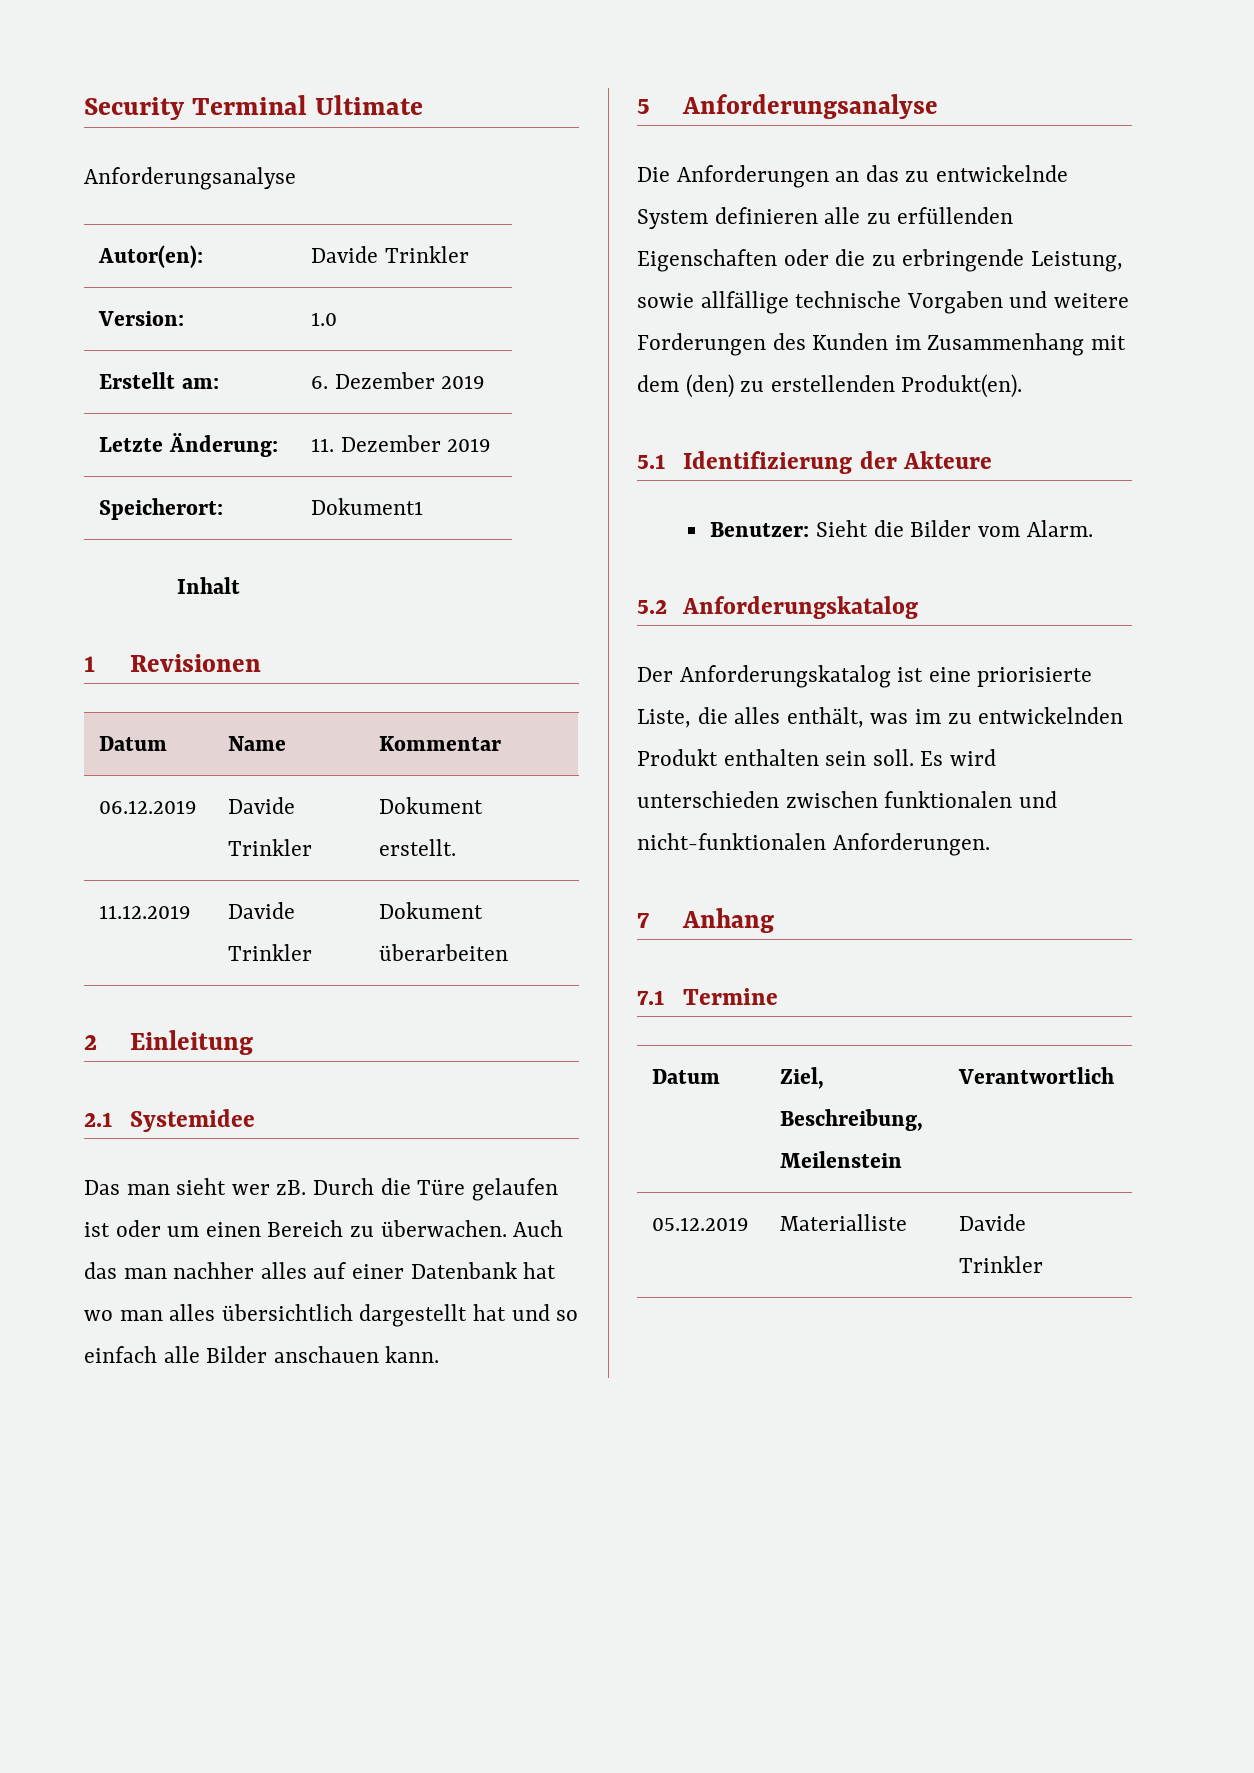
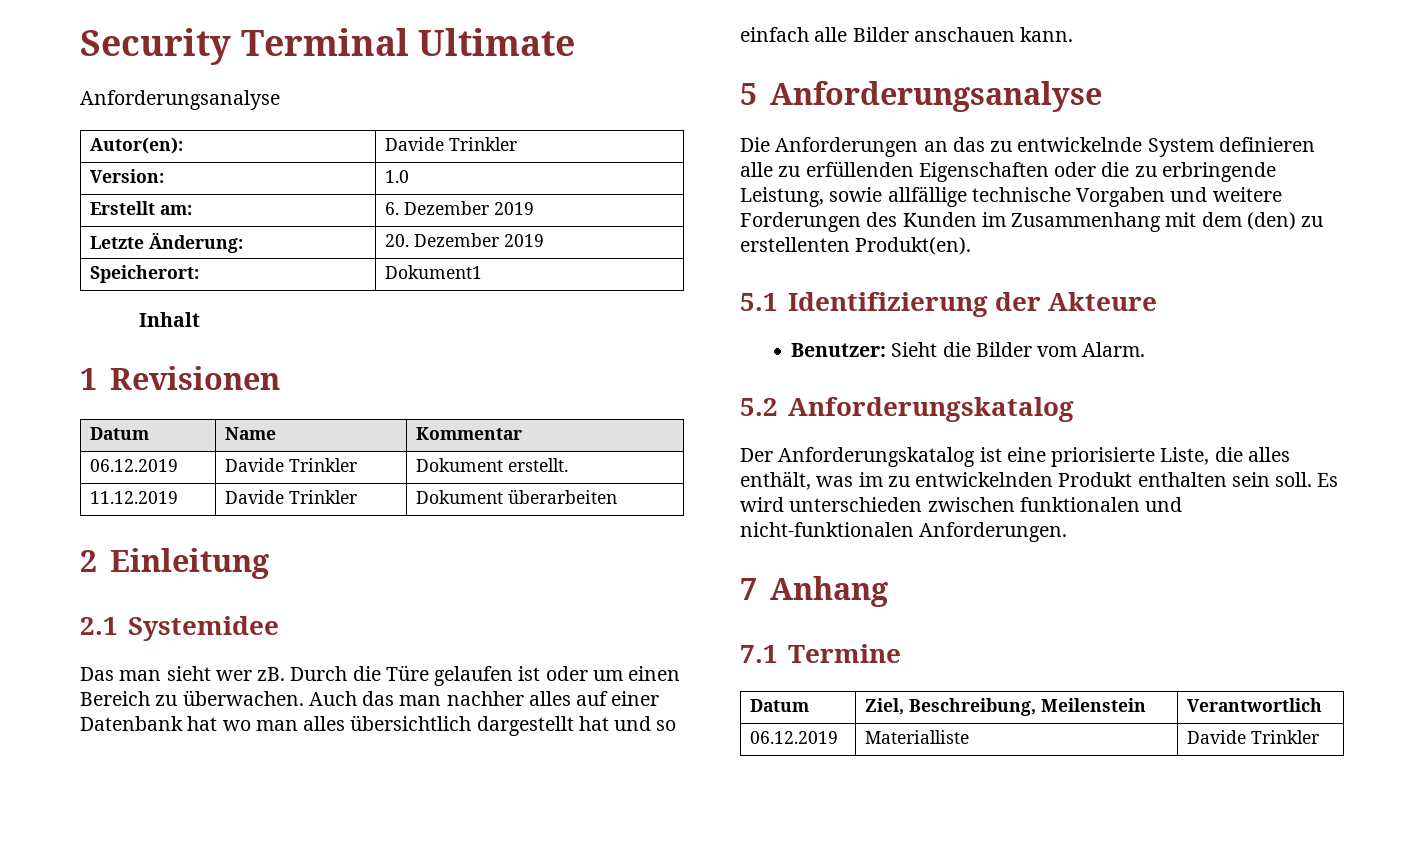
- Letzte Änderung: | 11. Dezember 2019
+ Letzte Änderung: | 20. Dezember 2019
- Die Anforderungen an das zu entwickelnde System definieren alle zu erfüllenden Eigenschaften oder die zu erbringende Leistung, sowie allfällige technische Vorgaben und weitere Forderungen des Kunden im Zusammenhang mit dem (den) zu erstellenden Produkt(en).
+ Die Anforderungen an das zu entwickelnde System definieren alle zu erfüllenden Eigenschaften oder die zu erbringende Leistung, sowie allfällige technische Vorgaben und weitere Forderungen des Kunden im Zusammenhang mit dem (den) zu erstellenten Produkt(en).
- 05.12.2019 | Materialliste | Davide Trinkler
+ 06.12.2019 | Materialliste | Davide Trinkler

